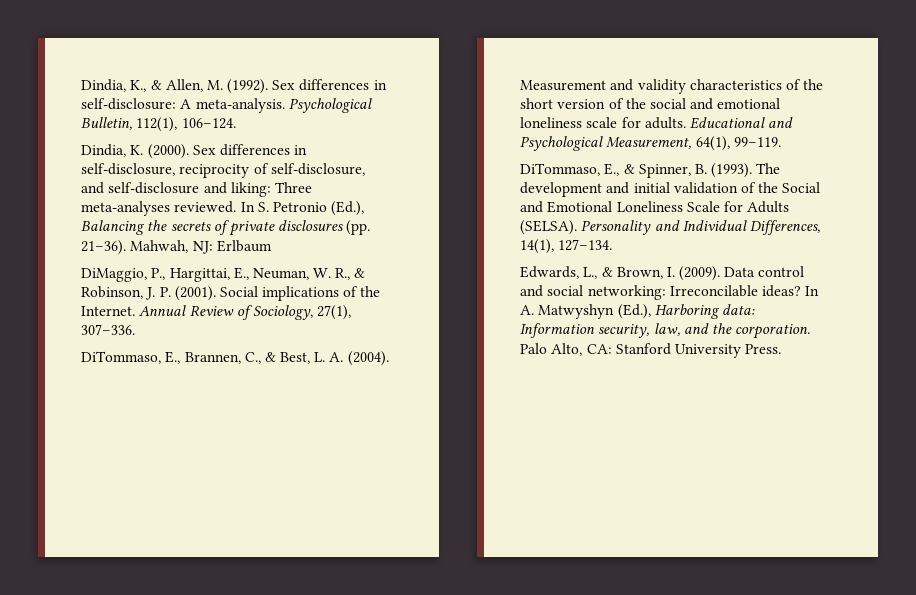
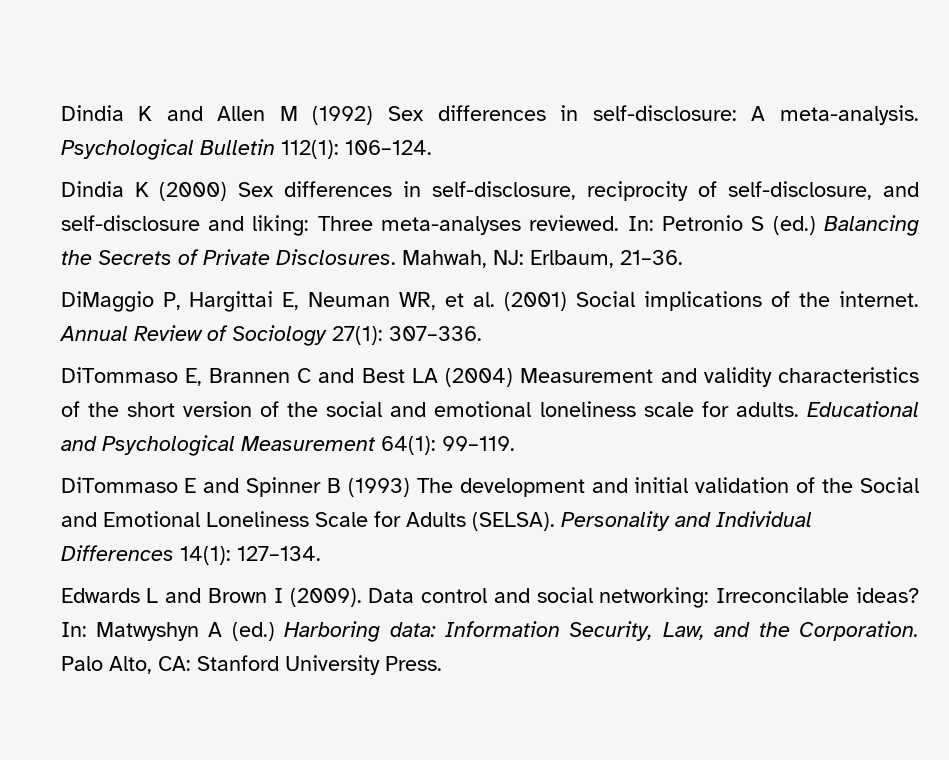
- Dindia, K., & Allen, M. (1992). Sex differences in self-disclosure: A meta-analysis.
+ Dindia K and Allen M (1992) Sex differences in self-disclosure: A meta-analysis.
- Psychological Bulletin, 112(1), 106–124.
+ Psychological Bulletin 112(1): 106–124.
- Dindia, K. (2000). Sex differences in self-disclosure, reciprocity of self-disclosure, and self-disclosure and liking: Three meta-analyses reviewed.
+ Dindia K (2000) Sex differences in self-disclosure, reciprocity of self-disclosure, and self-disclosure and liking: Three meta-analyses reviewed.
- In S. Petronio (Ed.), Balancing the secrets of private disclosures (pp. 21–36). Mahwah, NJ: Erlbaum
- DiMaggio, P., Hargittai, E., Neuman, W. R., & Robinson, J. P. (2001). Social implications of the Internet.
+ In: Petronio S (ed.) Balancing the Secrets of Private Disclosures. Mahwah, NJ: Erlbaum, 21–36.
+ DiMaggio P, Hargittai E, Neuman WR, et al. (2001) Social implications of the internet.
- Annual Review of Sociology, 27(1), 307–336.
+ Annual Review of Sociology 27(1): 307–336.
- DiTommaso, E., Brannen, C., & Best, L. A. (2004). Measurement and validity characteristics of the short version of the social and emotional loneliness scale for adults.
+ DiTommaso E, Brannen C and Best LA (2004) Measurement and validity characteristics of the short version of the social and emotional loneliness scale for adults.
- Educational and Psychological Measurement, 64(1), 99–119.
+ Educational and Psychological Measurement 64(1): 99–119.
- DiTommaso, E., & Spinner, B. (1993). The development and initial validation of the Social and Emotional Loneliness Scale for Adults (SELSA).
+ DiTommaso E and Spinner B (1993) The development and initial validation of the Social and Emotional Loneliness Scale for Adults (SELSA).
- Personality and Individual Differences, 14(1), 127–134.
+ Personality and Individual Differences 14(1): 127–134.
- Edwards, L., & Brown, I. (2009).
+ Edwards L and Brown I (2009).
- In A. Matwyshyn (Ed.), Harboring data: Information security, law, and the corporation.
+ In: Matwyshyn A (ed.) Harboring data: Information Security, Law, and the Corporation.

